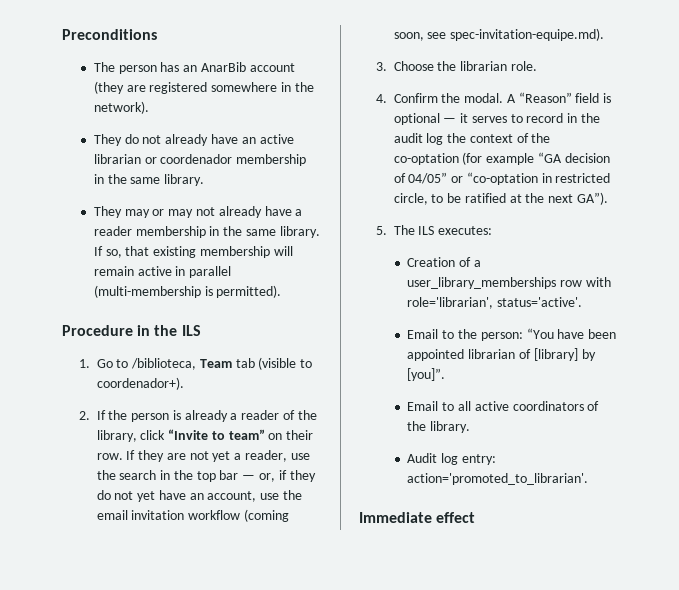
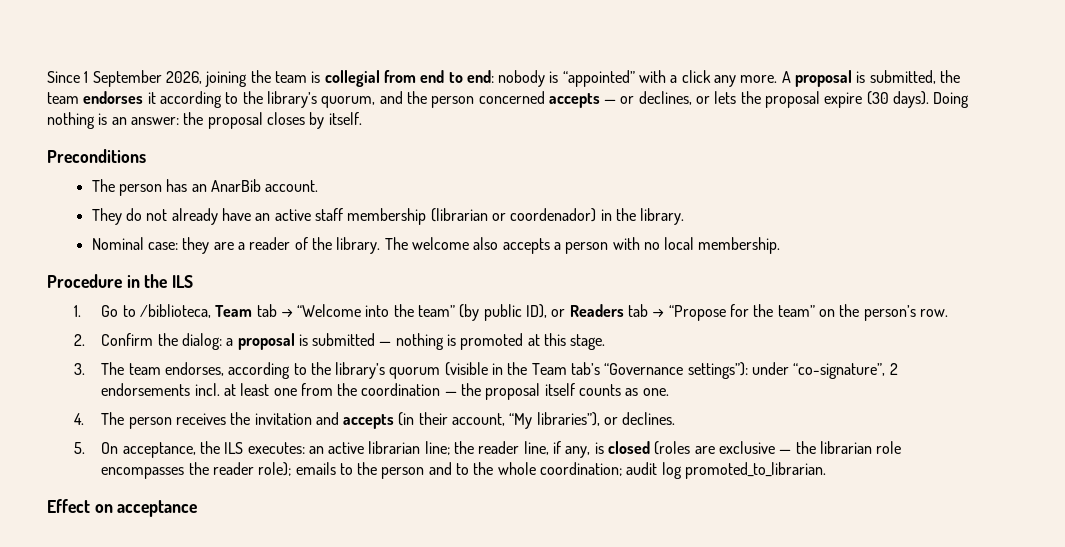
+ Since 1 September 2026, joining the team is collegial from end to end: nobody is “appointed” with a click any more. A proposal is submitted, the team endorses it according to the library’s quorum, and the person concerned accepts — or declines, or lets the proposal expire (30 days). Doing nothing is an answer: the proposal closes by itself.
- The person has an AnarBib account (they are registered somewhere in the network).
+ The person has an AnarBib account.
- They do not already have an active librarian or coordenador membership in the same library.
- They may or may not already have a reader membership in the same library. If so, that existing membership will remain active in parallel (multi-membership is permitted).
+ They do not already have an active staff membership (librarian or coordenador) in the library.
+ Nominal case: they are a reader of the library. The welcome also accepts a person with no local membership.
- 1. Go to /biblioteca, Team tab (visible to coordenador+).
- 2. If the person is already a reader of the library, click “Invite to team” on their row. If they are not yet a reader, use the search in the top bar — or, if they do not yet have an account, use the email invitation workflow (coming soon, see spec-invitation-equipe.md).
- 3. Choose the librarian role.
- 4. Confirm the modal. A “Reason” field is optional — it serves to record in the audit log the context of the co-optation (for example “GA decision of 04/05” or “co-optation in restricted circle, to be ratified at the next GA”).
- 5. The ILS executes:
- Creation of a user_library_memberships row with role='librarian', status='active'.
- Email to the person: “You have been appointed librarian of [library] by [you]”.
- Email to all active coordinators of the library.
- Audit log entry: action='promoted_to_librarian'.
- Immediate effect
+ 1. Go to /biblioteca, Team tab → “Welcome into the team” (by public ID), or Readers tab → “Propose for the team” on the person’s row.
+ 2. Confirm the dialog: a proposal is submitted — nothing is promoted at this stage.
+ 3. The team endorses, according to the library’s quorum (visible in the Team tab’s “Governance settings”): under “co-signature”, 2 endorsements incl. at least one from the coordination — the proposal itself counts as one.
+ 4. The person receives the invitation and accepts (in their account, “My libraries”), or declines.
+ 5. On acceptance, the ILS executes: an active librarian line; the reader line, if any, is closed (roles are exclusive — the librarian role encompasses the reader role); emails to the person and to the whole coordination; audit log promoted_to_librarian.
+ Effect on acceptance

